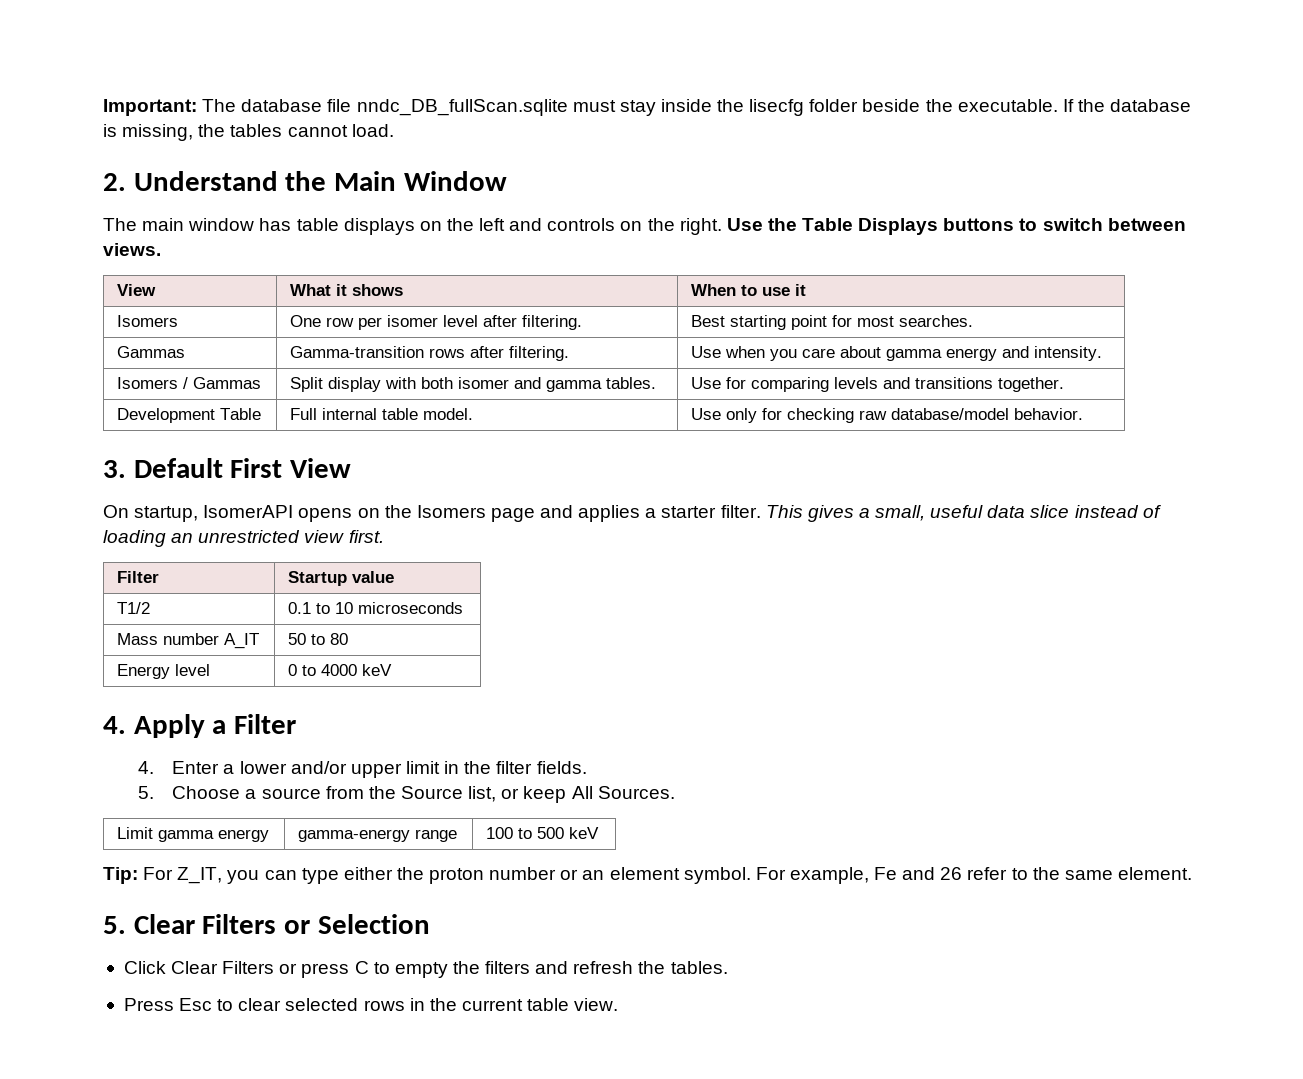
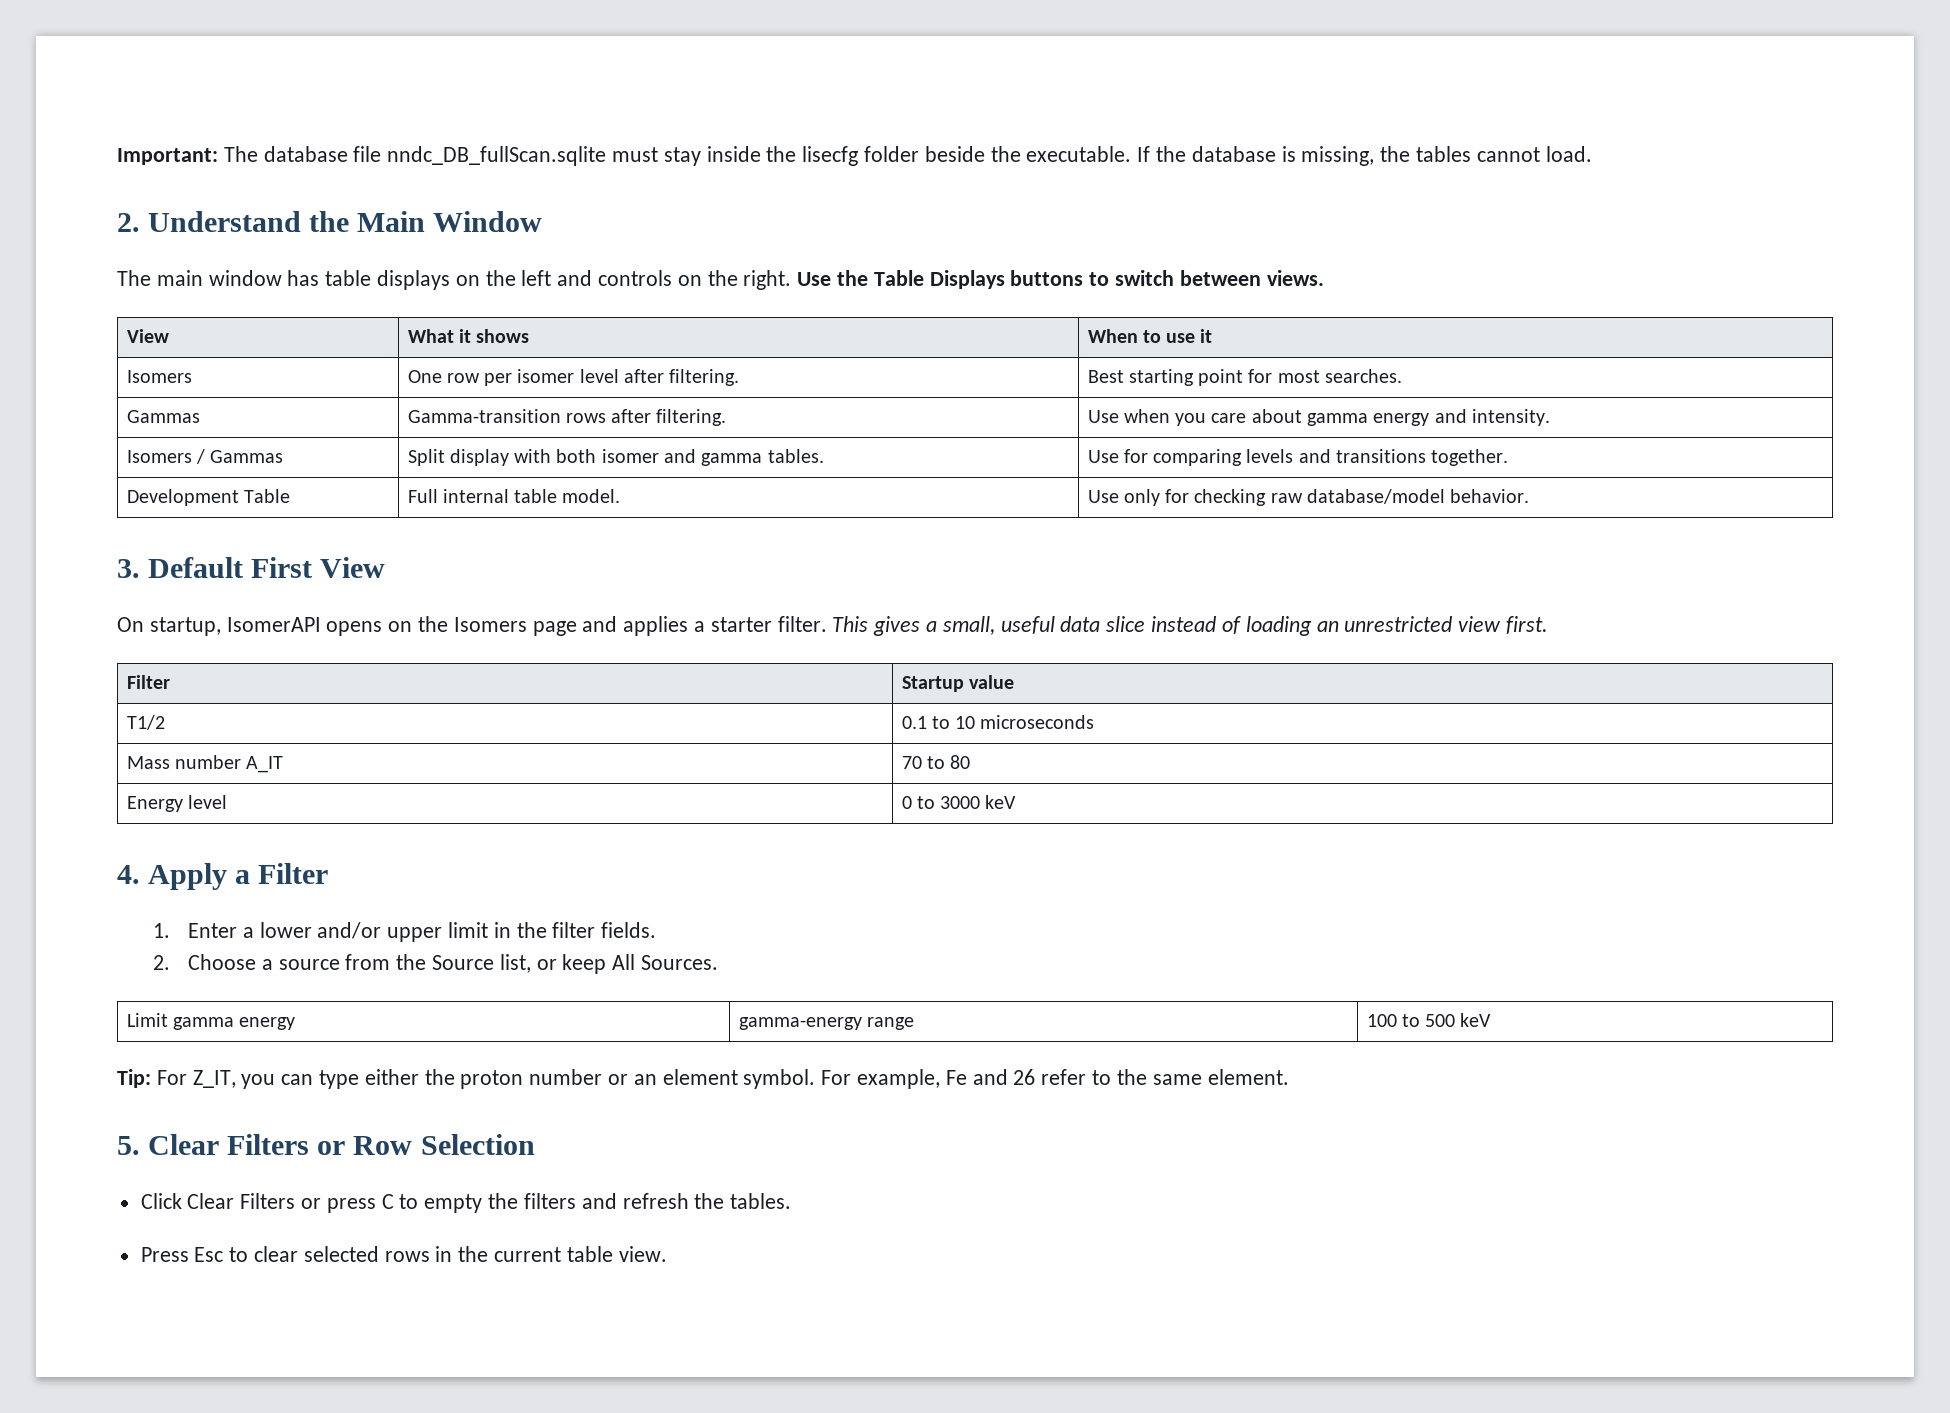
- Mass number A_IT | 50 to 80
+ Mass number A_IT | 70 to 80
- Energy level | 0 to 4000 keV
+ Energy level | 0 to 3000 keV
- 4. Enter a lower and/or upper limit in the filter fields.
+ 1. Enter a lower and/or upper limit in the filter fields.
- 5. Choose a source from the Source list, or keep All Sources.
+ 2. Choose a source from the Source list, or keep All Sources.
- 5. Clear Filters or Selection
+ 5. Clear Filters or Row Selection

